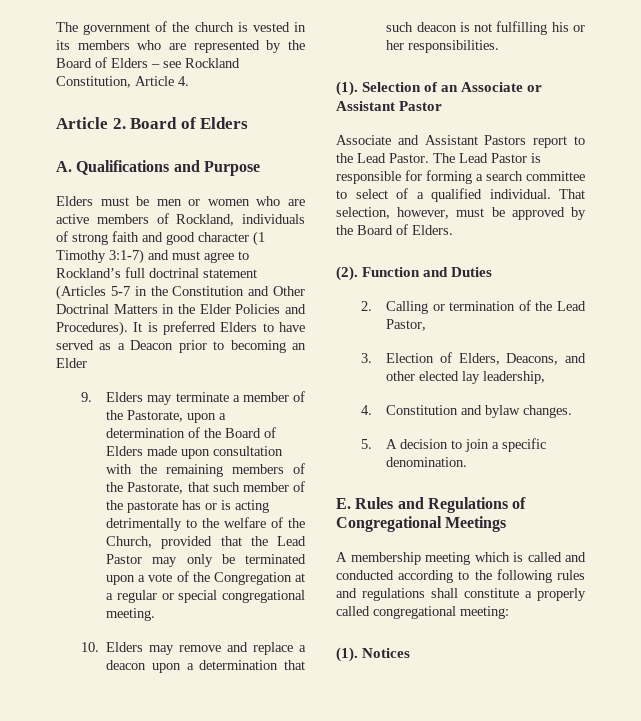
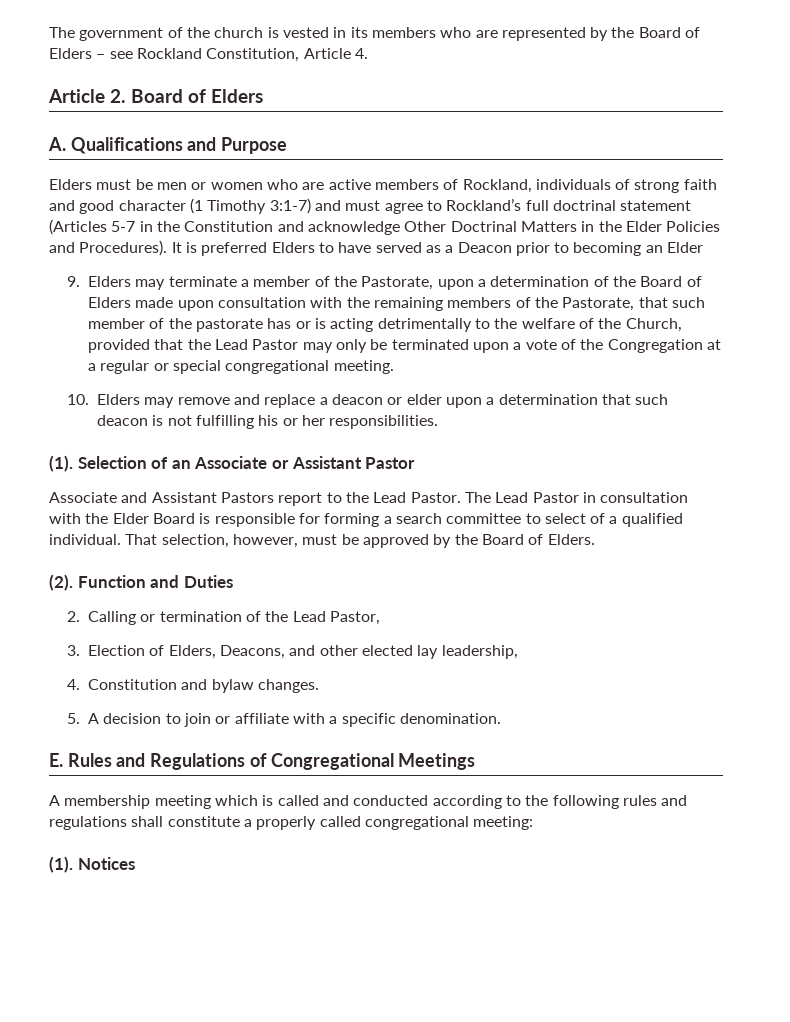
- Elders must be men or women who are active members of Rockland, individuals of strong faith and good character (1 Timothy 3:1-7) and must agree to Rockland’s full doctrinal statement (Articles 5-7 in the Constitution and Other Doctrinal Matters in the Elder Policies and Procedures).
+ Elders must be men or women who are active members of Rockland, individuals of strong faith and good character (1 Timothy 3:1-7) and must agree to Rockland’s full doctrinal statement (Articles 5-7 in the Constitution and acknowledge Other Doctrinal Matters in the Elder Policies and Procedures).
- 10. Elders may remove and replace a deacon upon a determination that such deacon is not fulfilling his or her responsibilities.
+ 10. Elders may remove and replace a deacon or elder upon a determination that such deacon is not fulfilling his or her responsibilities.
- The Lead Pastor is responsible for forming a search committee to select of a qualified individual.
+ The Lead Pastor in consultation with the Elder Board is responsible for forming a search committee to select of a qualified individual.
- 5. A decision to join a specific denomination.
+ 5. A decision to join or affiliate with a specific denomination.

